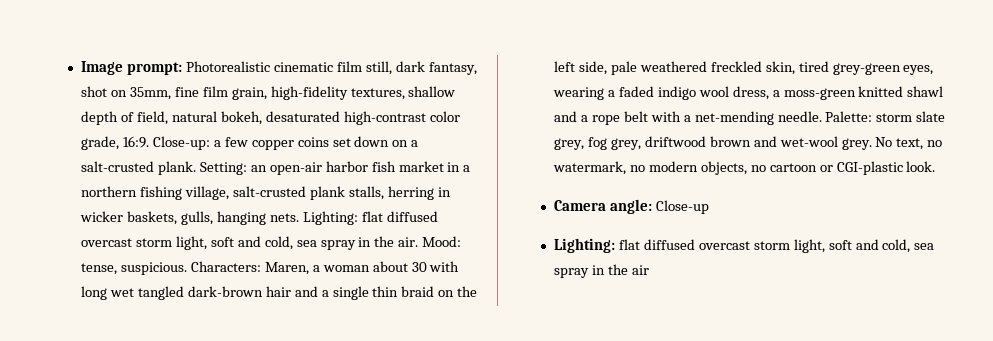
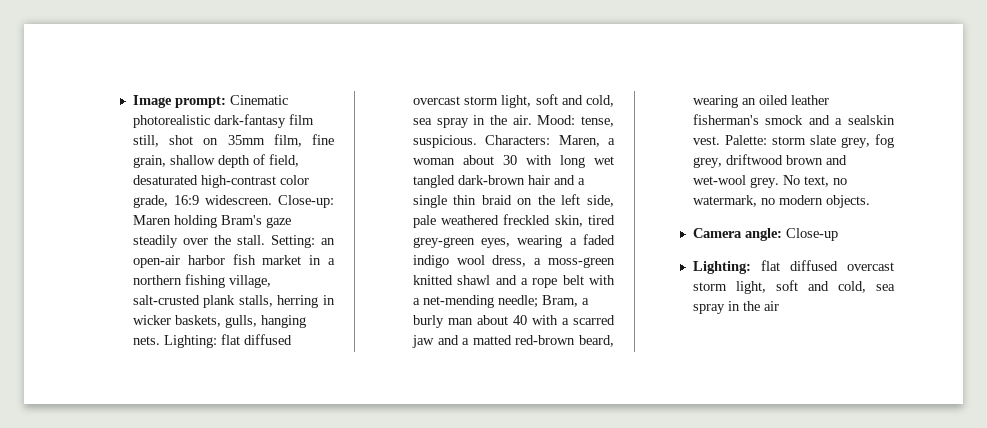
- Image prompt: Photorealistic cinematic film still, dark fantasy, shot on 35mm, fine film grain, high-fidelity textures, shallow depth of field, natural bokeh, desaturated high-contrast color grade, 16:9. Close-up: a few copper coins set down on a salt-crusted plank.
+ Image prompt: Cinematic photorealistic dark-fantasy film still, shot on 35mm film, fine grain, shallow depth of field, desaturated high-contrast color grade, 16:9 widescreen. Close-up: Maren holding Bram's gaze steadily over the stall.
- Characters: Maren, a woman about 30 with long wet tangled dark-brown hair and a single thin braid on the left side, pale weathered freckled skin, tired grey-green eyes, wearing a faded indigo wool dress, a moss-green knitted shawl and a rope belt with a net-mending needle.
+ Characters: Maren, a woman about 30 with long wet tangled dark-brown hair and a single thin braid on the left side, pale weathered freckled skin, tired grey-green eyes, wearing a faded indigo wool dress, a moss-green knitted shawl and a rope belt with a net-mending needle; Bram, a burly man about 40 with a scarred jaw and a matted red-brown beard, wearing an oiled leather fisherman's smock and a sealskin vest.
- No text, no watermark, no modern objects, no cartoon or CGI-plastic look.
+ No text, no watermark, no modern objects.

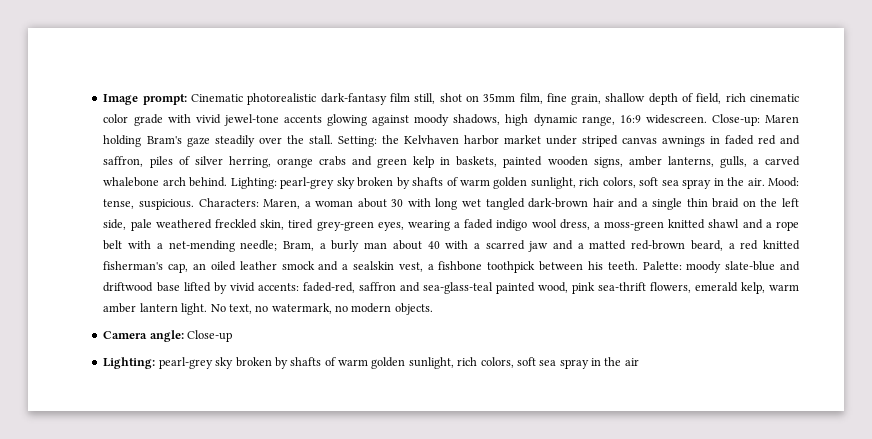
- Image prompt: Cinematic photorealistic dark-fantasy film still, shot on 35mm film, fine grain, shallow depth of field, desaturated high-contrast color grade, 16:9 widescreen.
+ Image prompt: Cinematic photorealistic dark-fantasy film still, shot on 35mm film, fine grain, shallow depth of field, rich cinematic color grade with vivid jewel-tone accents glowing against moody shadows, high dynamic range, 16:9 widescreen.
- Setting: an open-air harbor fish market in a northern fishing village, salt-crusted plank stalls, herring in wicker baskets, gulls, hanging nets. Lighting: flat diffused overcast storm light, soft and cold, sea spray in the air.
+ Setting: the Kelvhaven harbor market under striped canvas awnings in faded red and saffron, piles of silver herring, orange crabs and green kelp in baskets, painted wooden signs, amber lanterns, gulls, a carved whalebone arch behind. Lighting: pearl-grey sky broken by shafts of warm golden sunlight, rich colors, soft sea spray in the air.
- Bram, a burly man about 40 with a scarred jaw and a matted red-brown beard, wearing an oiled leather fisherman's smock and a sealskin vest. Palette: storm slate grey, fog grey, driftwood brown and wet-wool grey.
+ Bram, a burly man about 40 with a scarred jaw and a matted red-brown beard, a red knitted fisherman's cap, an oiled leather smock and a sealskin vest, a fishbone toothpick between his teeth. Palette: moody slate-blue and driftwood base lifted by vivid accents: faded-red, saffron and sea-glass-teal painted wood, pink sea-thrift flowers, emerald kelp, warm amber lantern light.
- Lighting: flat diffused overcast storm light, soft and cold, sea spray in the air
+ Lighting: pearl-grey sky broken by shafts of warm golden sunlight, rich colors, soft sea spray in the air

